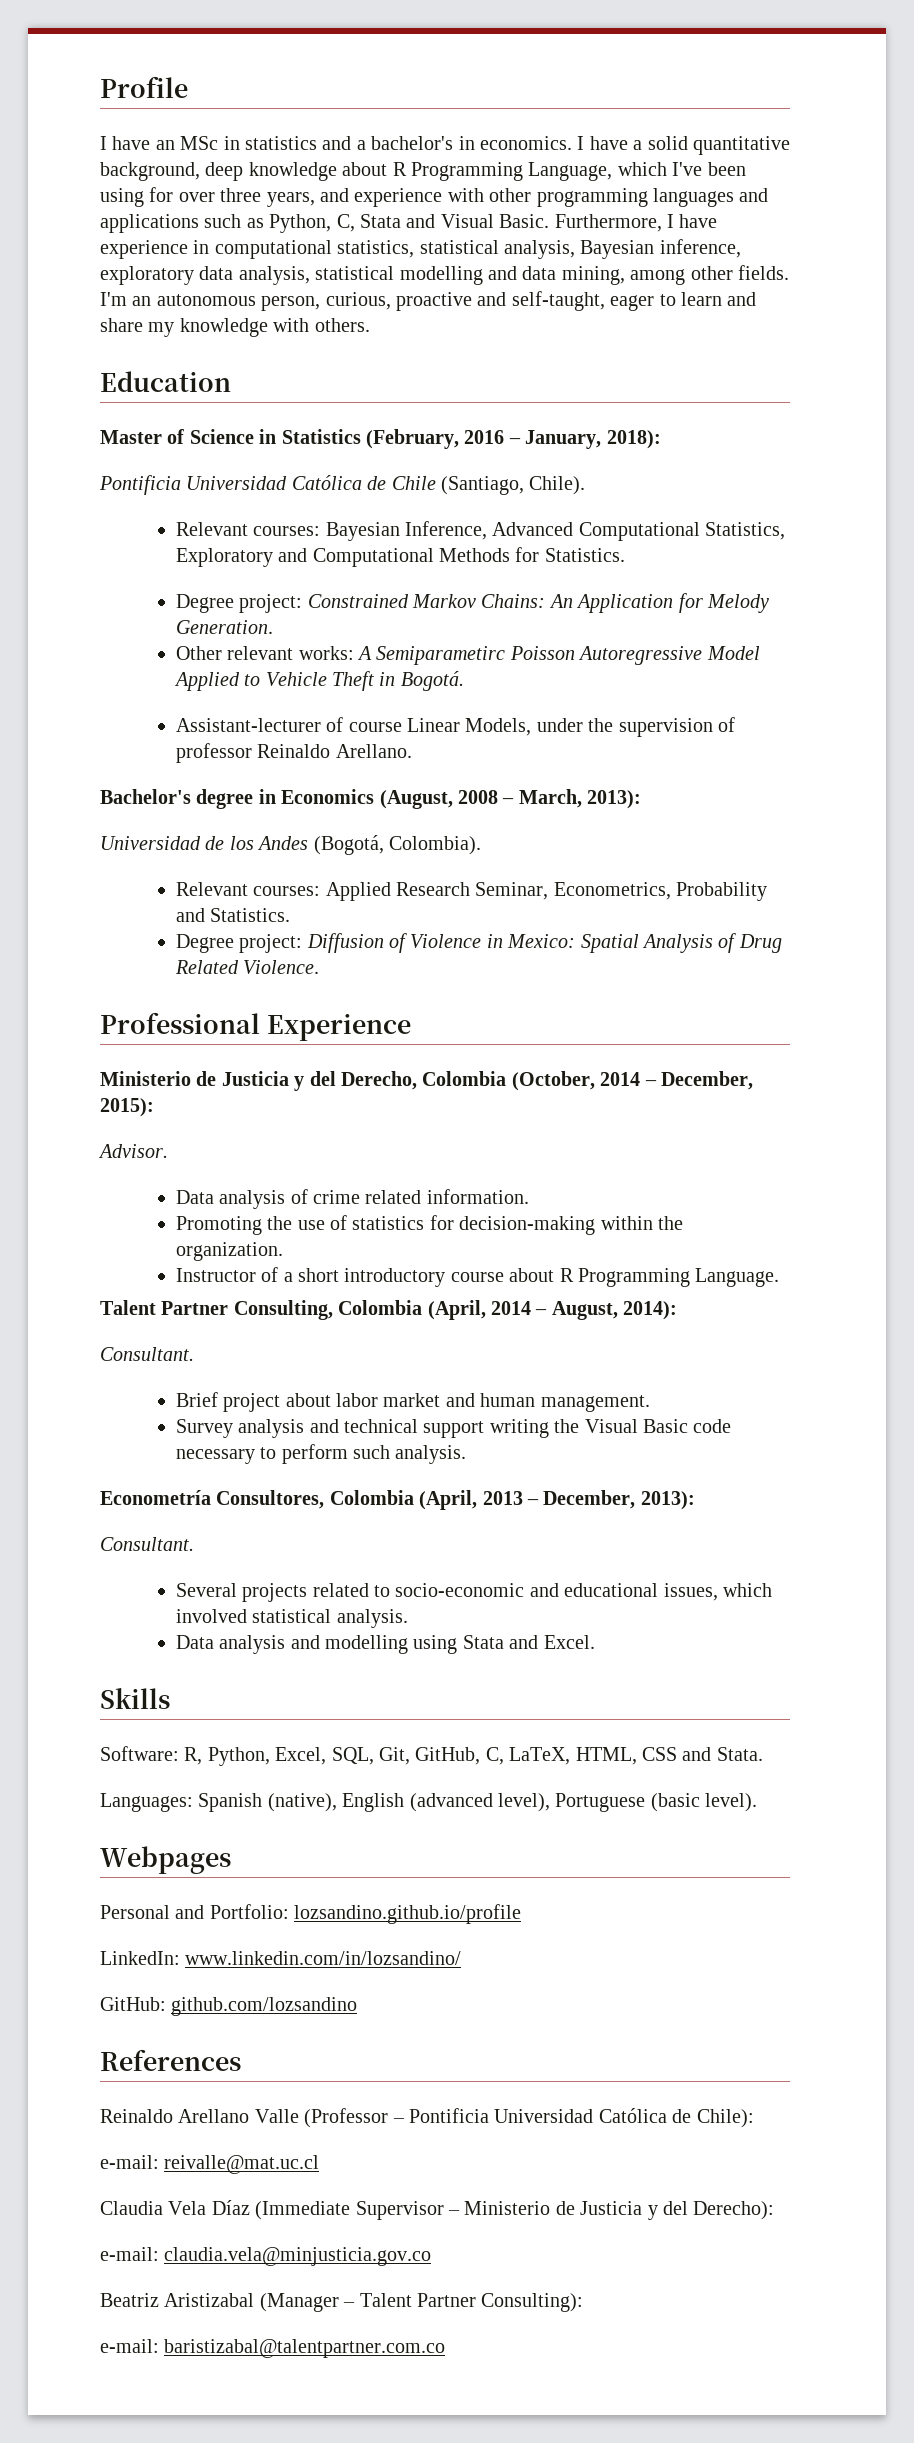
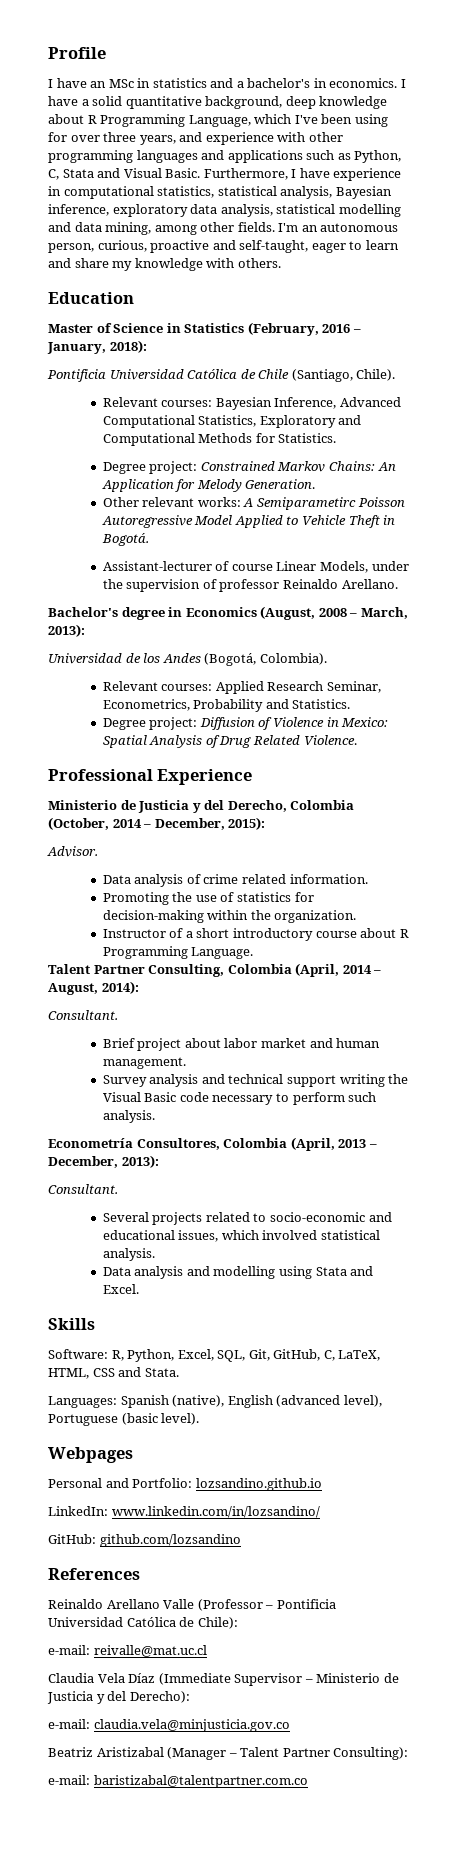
- Personal and Portfolio: lozsandino.github.io/profile
+ Personal and Portfolio: lozsandino.github.io

